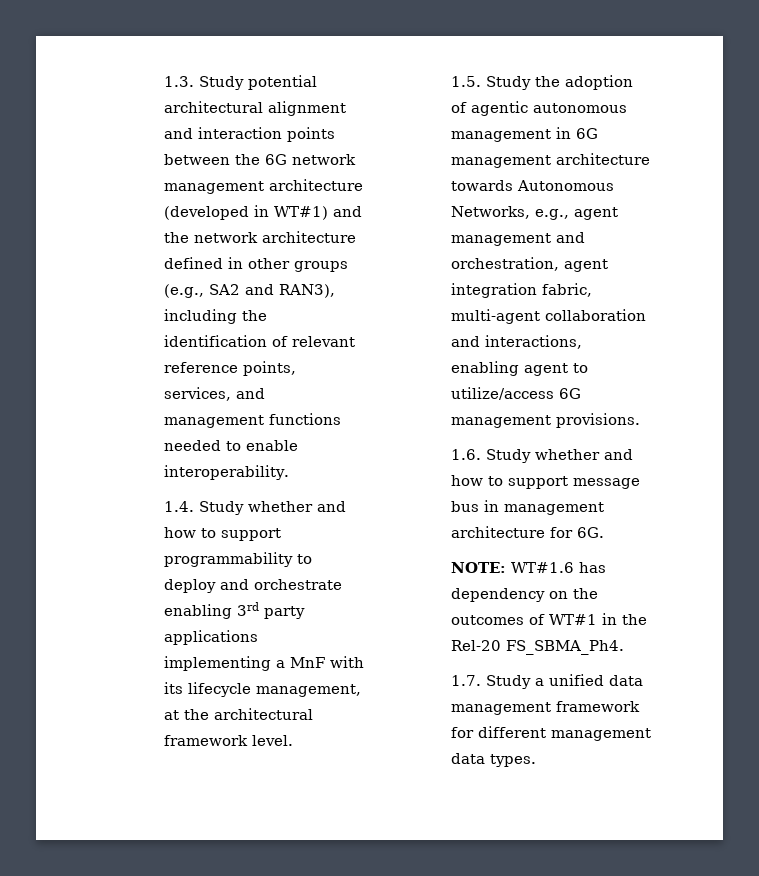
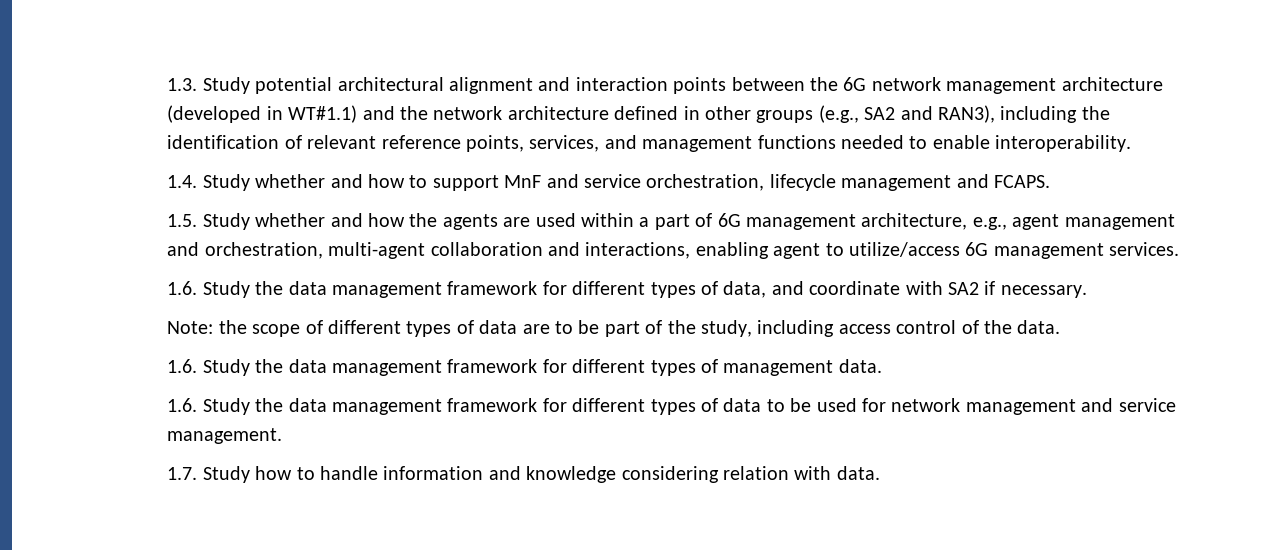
- 1.3. Study potential architectural alignment and interaction points between the 6G network management architecture (developed in WT#1) and the network architecture defined in other groups (e.g., SA2 and RAN3), including the identification of relevant reference points, services, and management functions needed to enable interoperability.
+ 1.3. Study potential architectural alignment and interaction points between the 6G network management architecture (developed in WT#1.1) and the network architecture defined in other groups (e.g., SA2 and RAN3), including the identification of relevant reference points, services, and management functions needed to enable interoperability.
- 1.4. Study whether and how to support programmability to deploy and orchestrate enabling 3rd party applications implementing a MnF with its lifecycle management, at the architectural framework level.
- 1.5. Study the adoption of agentic autonomous management in 6G management architecture towards Autonomous Networks, e.g., agent management and orchestration, agent integration fabric, multi-agent collaboration and interactions, enabling agent to utilize/access 6G management provisions.
- 1.6. Study whether and how to support message bus in management architecture for 6G.
- NOTE: WT#1.6 has dependency on the outcomes of WT#1 in the Rel-20 FS_SBMA_Ph4.
- 1.7. Study a unified data management framework for different management data types.
+ 1.4. Study whether and how to support MnF and service orchestration, lifecycle management and FCAPS.
+ 1.5. Study whether and how the agents are used within a part of 6G management architecture, e.g., agent management and orchestration, multi-agent collaboration and interactions, enabling agent to utilize/access 6G management services.
+ 1.6. Study the data management framework for different types of data, and coordinate with SA2 if necessary.
+ Note: the scope of different types of data are to be part of the study, including access control of the data.
+ 1.6. Study the data management framework for different types of management data.
+ 1.6. Study the data management framework for different types of data to be used for network management and service management.
+ 1.7. Study how to handle information and knowledge considering relation with data.

